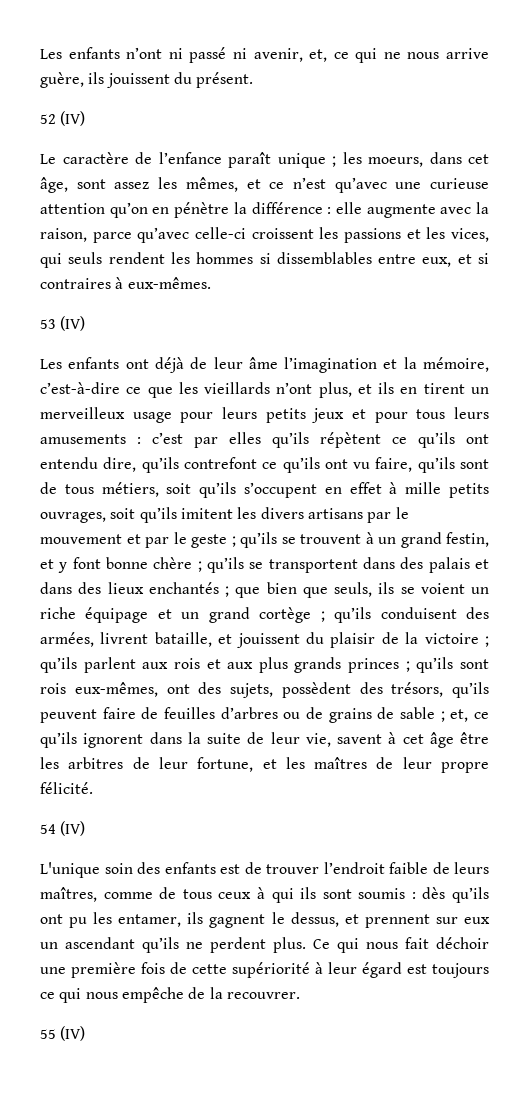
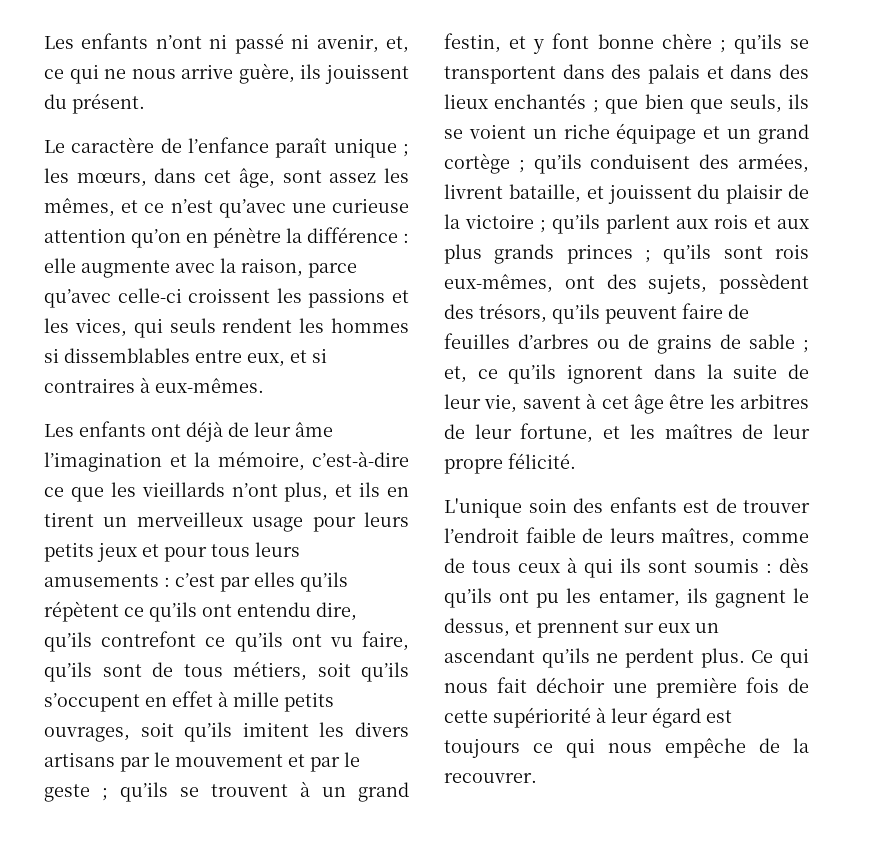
- 52 (IV)
- Le caractère de l’enfance paraît unique ; les moeurs, dans cet âge, sont assez les mêmes, et ce n’est qu’avec une curieuse attention qu’on en pénètre la différence : elle augmente avec la raison, parce qu’avec celle-ci croissent les passions et les vices, qui seuls rendent les hommes si dissemblables entre eux, et si contraires à eux-mêmes.
+ Le caractère de l’enfance paraît unique ; les mœurs, dans cet âge, sont assez les mêmes, et ce n’est qu’avec une curieuse attention qu’on en pénètre la différence : elle augmente avec la raison, parce qu’avec celle-ci croissent les passions et les vices, qui seuls rendent les hommes si dissemblables entre eux, et si contraires à eux-mêmes.
- 53 (IV)
- 54 (IV)
- 55 (IV)

